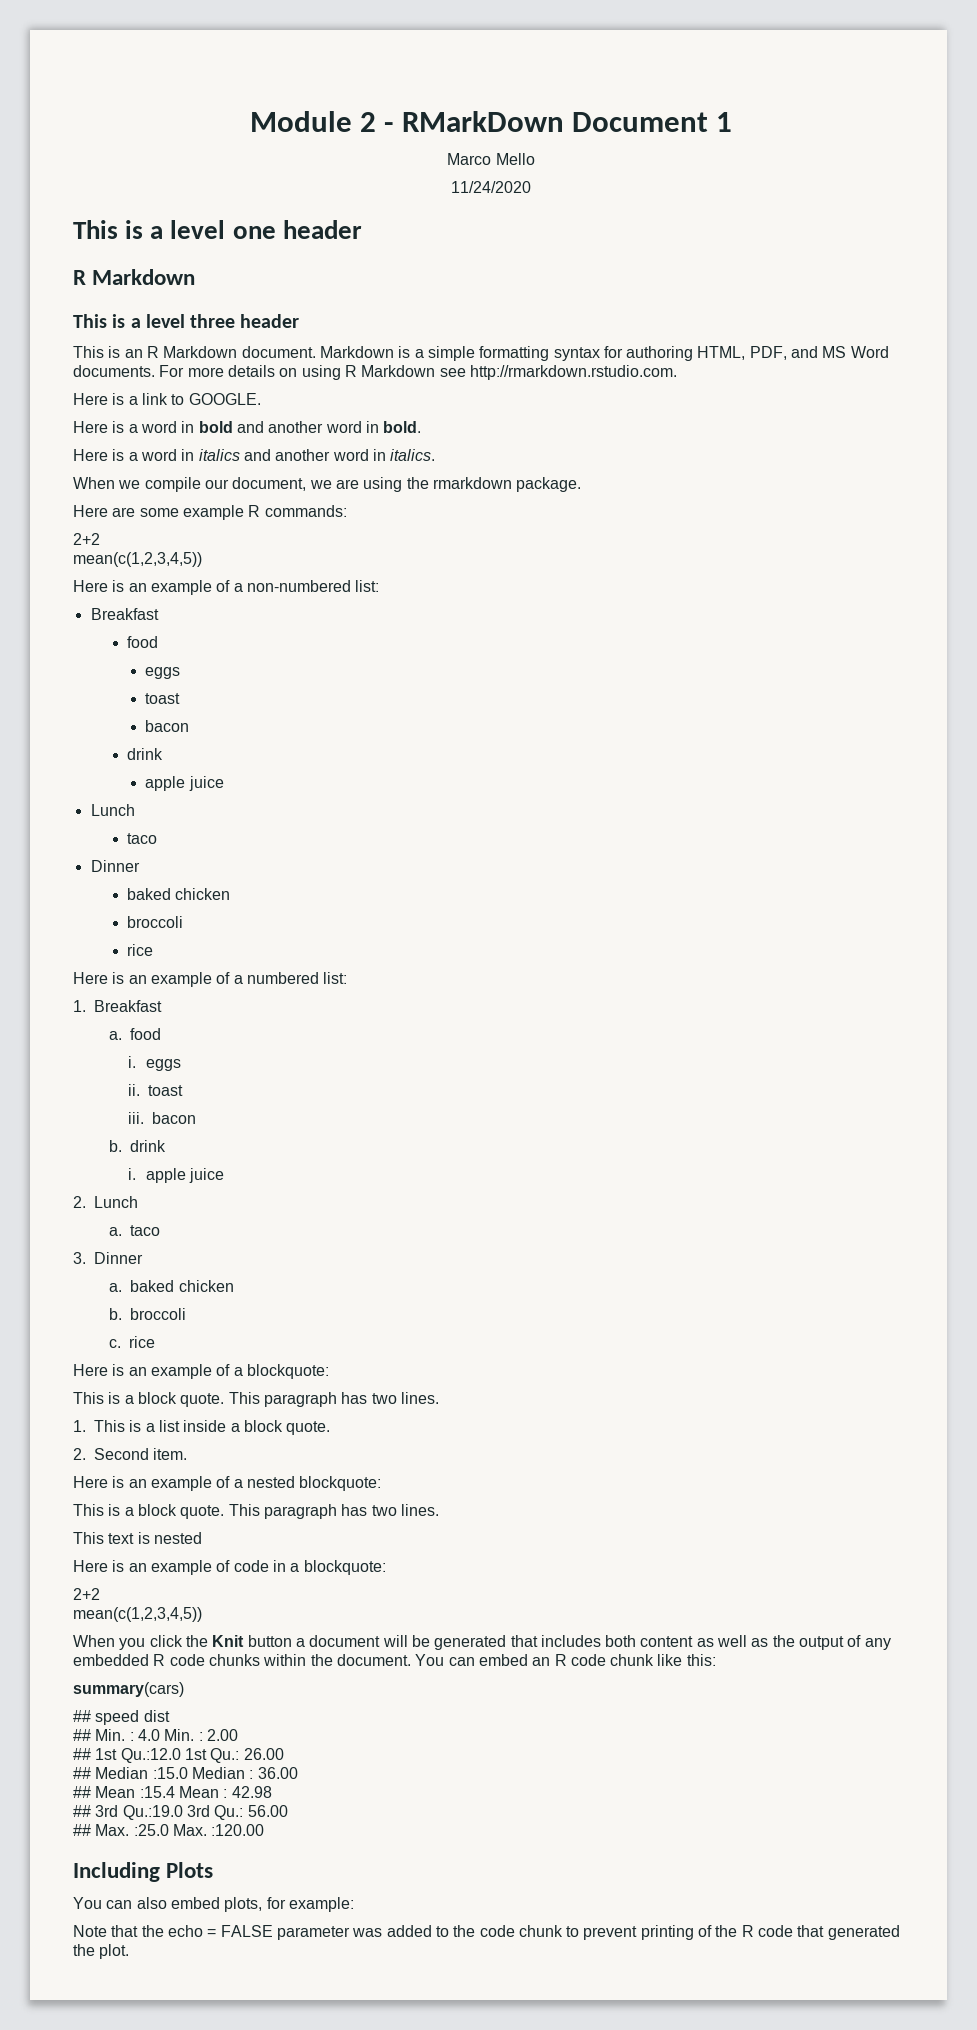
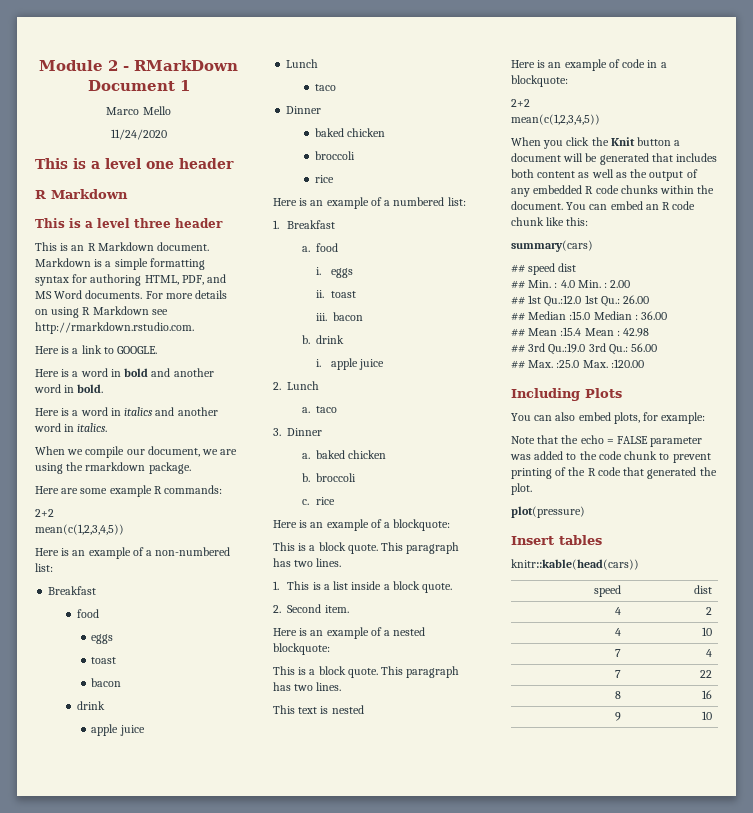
+ plot(pressure)
+ Insert tables
+ knitr::kable(head(cars))
+ speed | dist
+ 4 | 2
+ 4 | 10
+ 7 | 4
+ 7 | 22
+ 8 | 16
+ 9 | 10

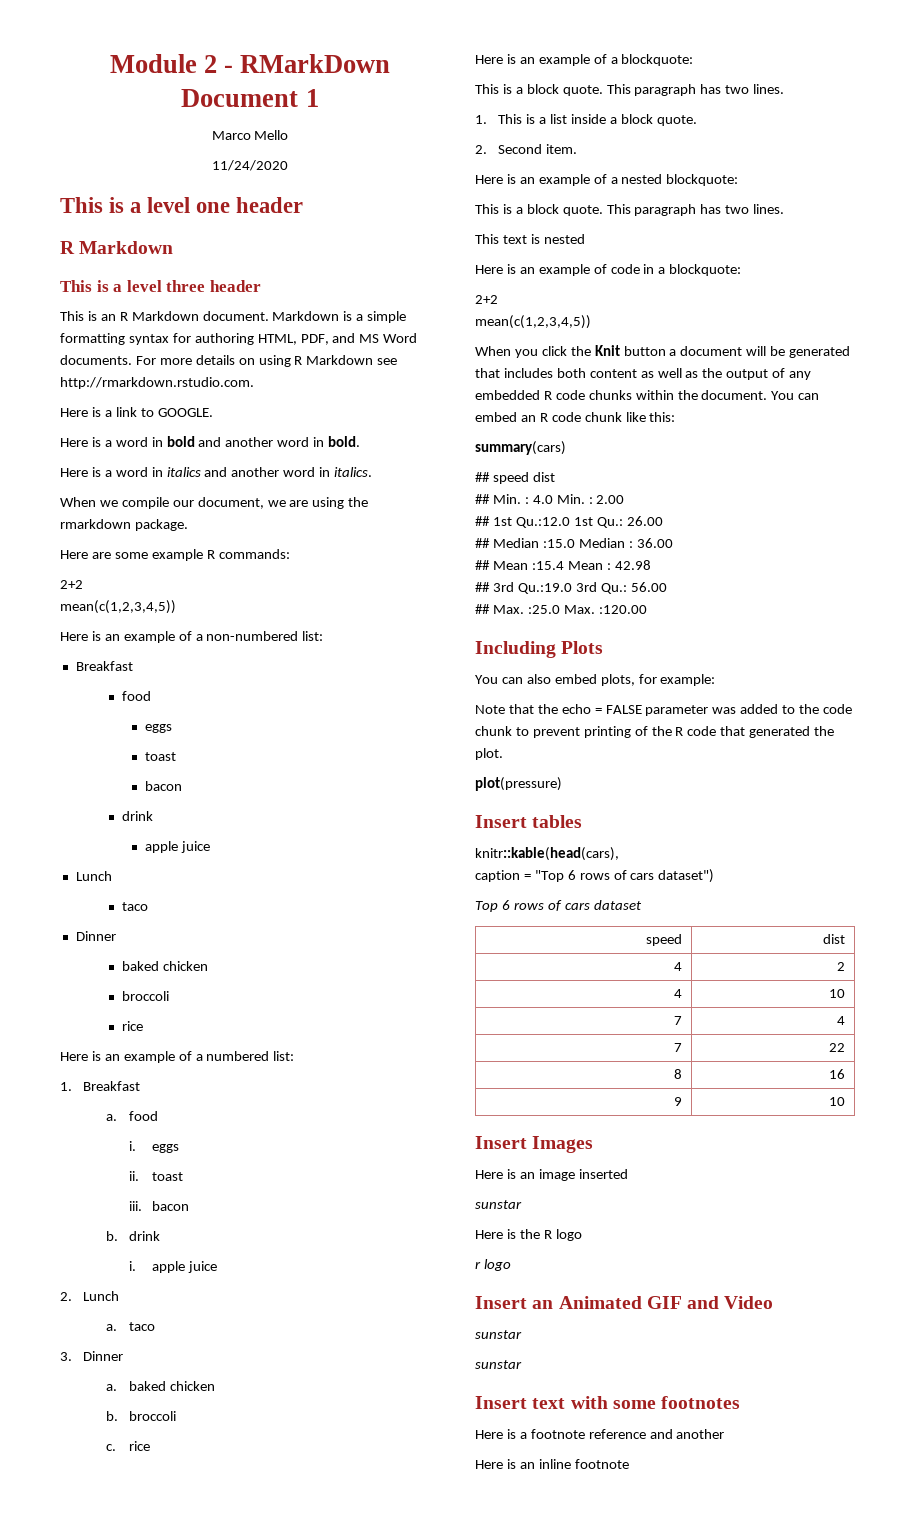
- knitr::kable(head(cars))
+ knitr::kable(head(cars),
+ caption = "Top 6 rows of cars dataset")
+ Top 6 rows of cars dataset
+ Insert Images
+ Here is an image inserted
+ sunstar
+ Here is the R logo
+ r logo
+ Insert an Animated GIF and Video
+ sunstar
+ sunstar
+ Insert text with some footnotes
+ Here is a footnote reference and another
+ Here is an inline footnote

